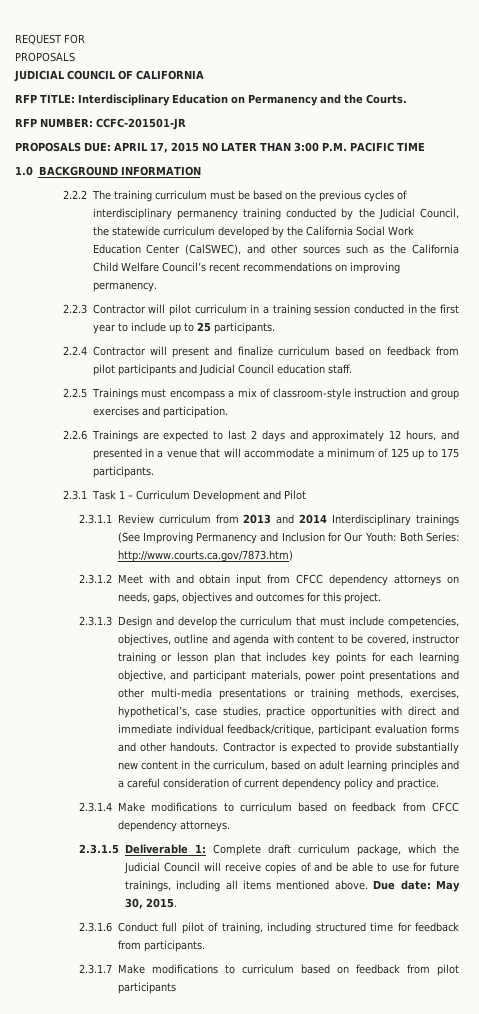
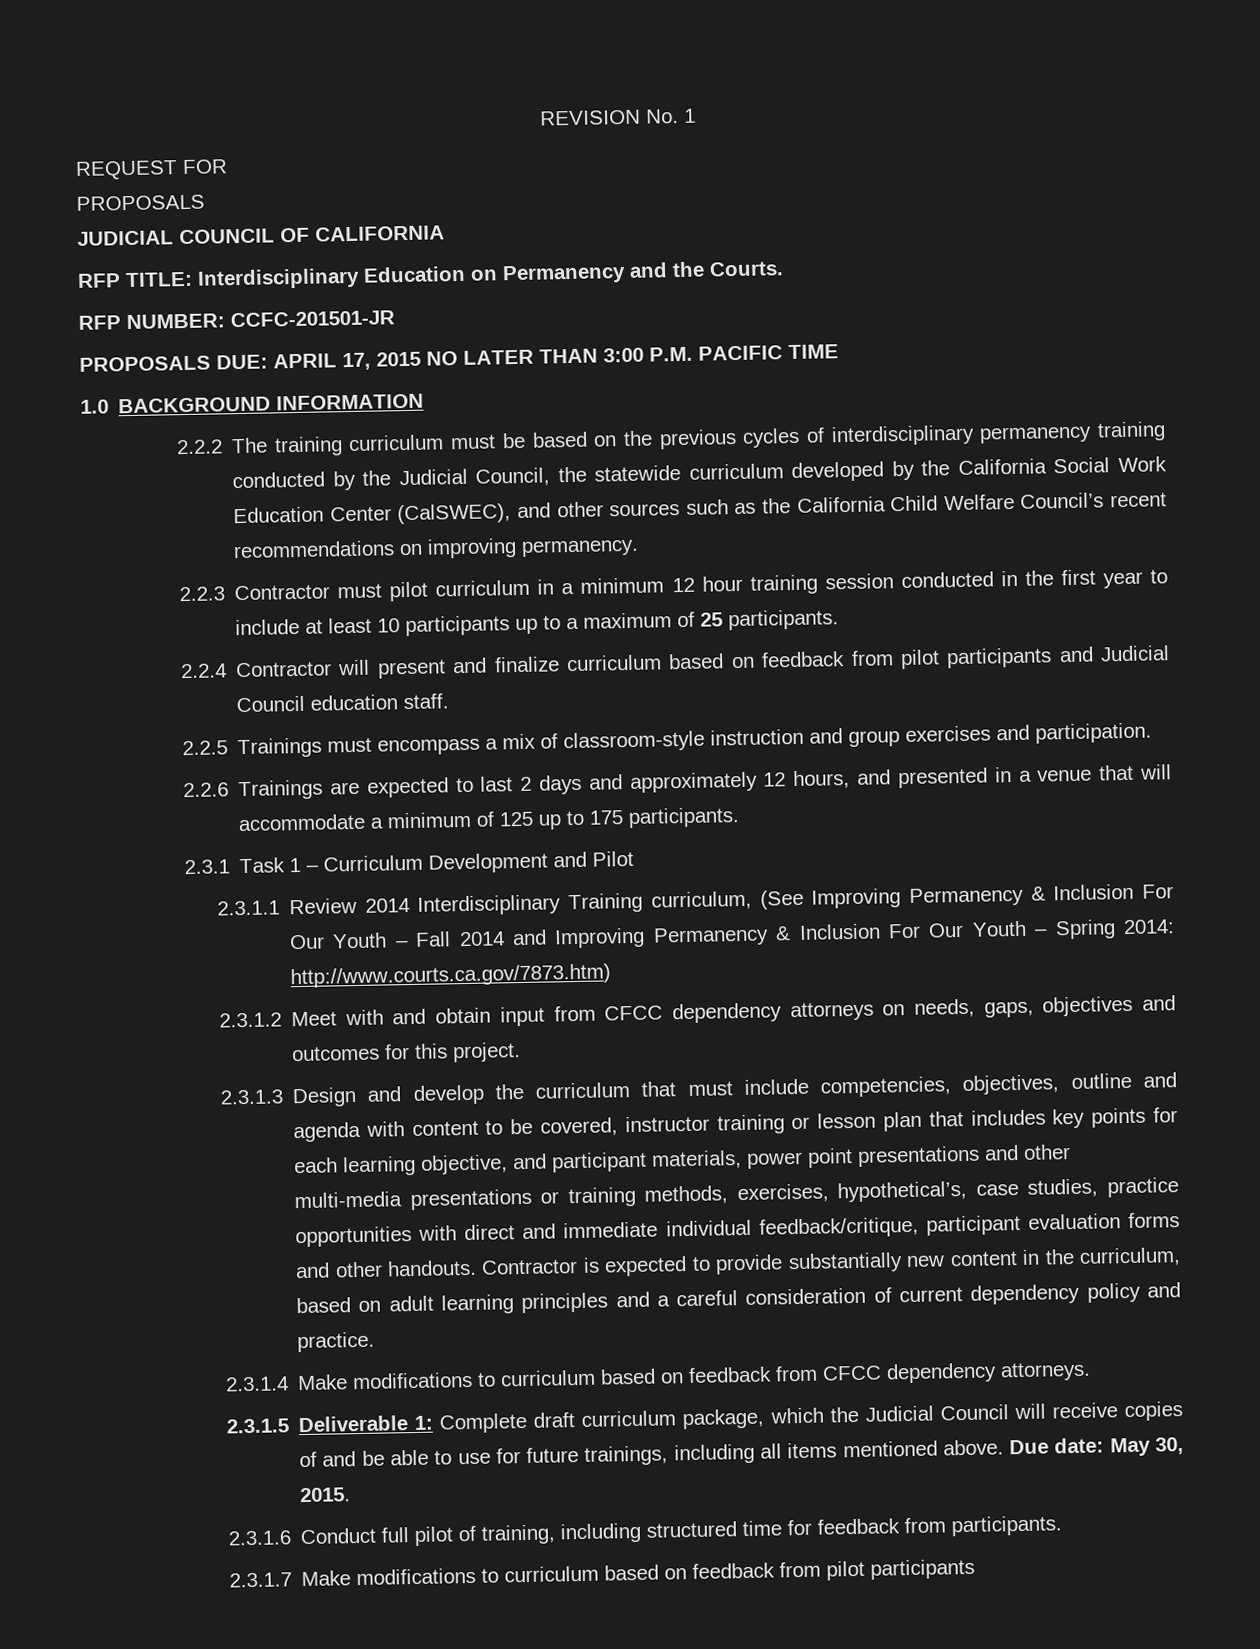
+ REVISION No. 1
- 2.2.3 Contractor will pilot curriculum in a training session conducted in the first year to include up to 25 participants.
+ 2.2.3 Contractor must pilot curriculum in a minimum 12 hour training session conducted in the first year to include at least 10 participants up to a maximum of 25 participants.
- 2.3.1.1 Review curriculum from 2013 and 2014 Interdisciplinary trainings (See Improving Permanency and Inclusion for Our Youth: Both Series: http://www.courts.ca.gov/7873.htm)
+ 2.3.1.1 Review 2014 Interdisciplinary Training curriculum, (See Improving Permanency & Inclusion For Our Youth – Fall 2014 and Improving Permanency & Inclusion For Our Youth – Spring 2014: http://www.courts.ca.gov/7873.htm)

